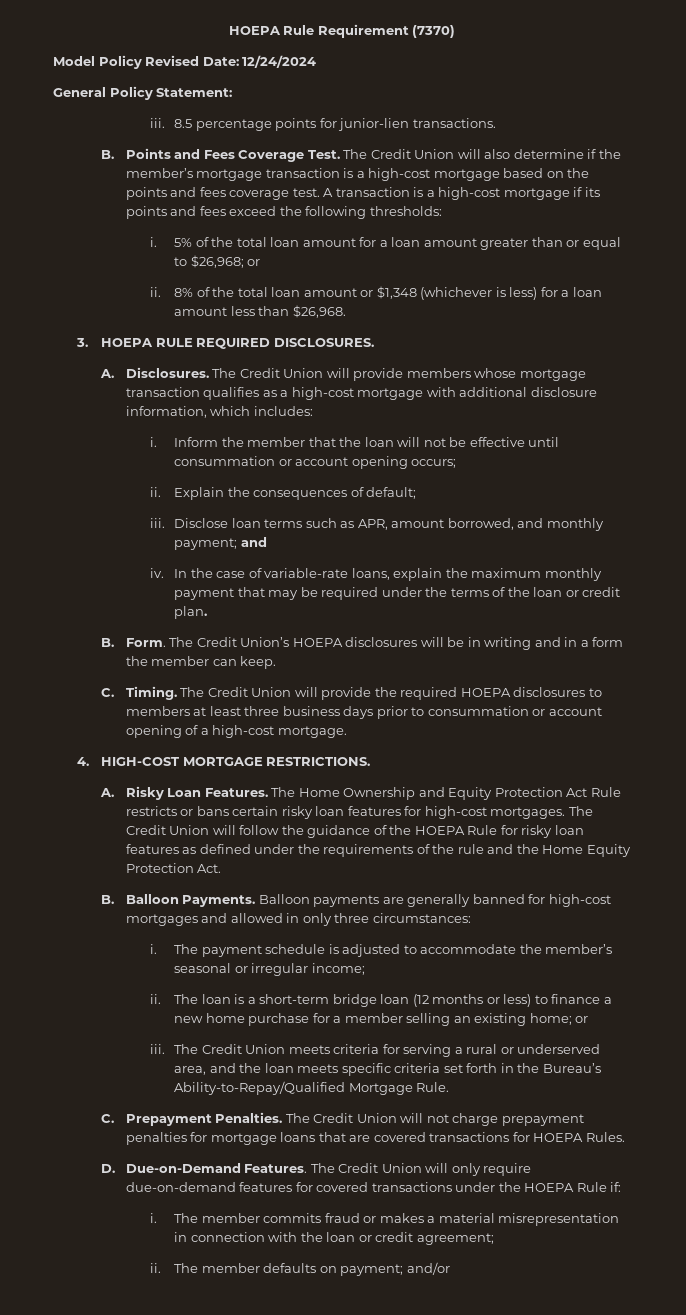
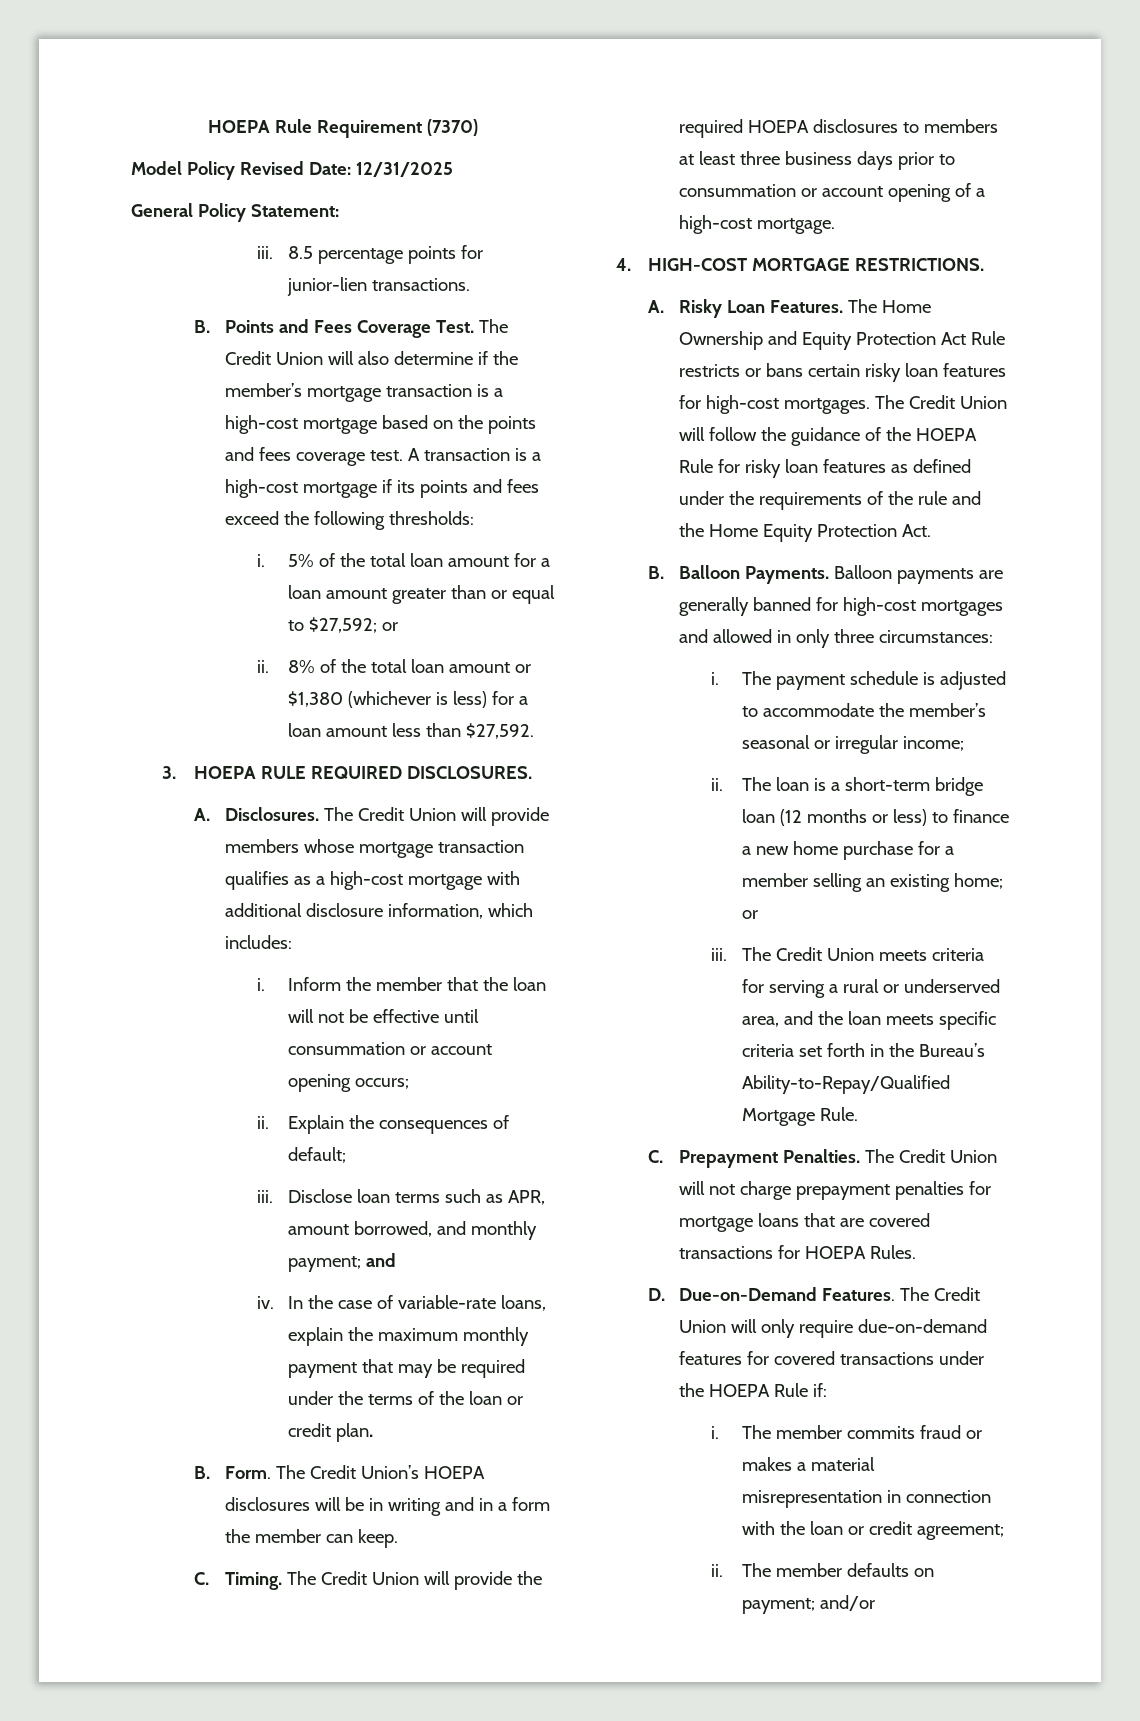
- Model Policy Revised Date: 12/24/2024
+ Model Policy Revised Date: 12/31/2025
- 5% of the total loan amount for a loan amount greater than or equal to $26,968; or
+ 5% of the total loan amount for a loan amount greater than or equal to $27,592; or
- 8% of the total loan amount or $1,348 (whichever is less) for a loan amount less than $26,968.
+ 8% of the total loan amount or $1,380 (whichever is less) for a loan amount less than $27,592.

